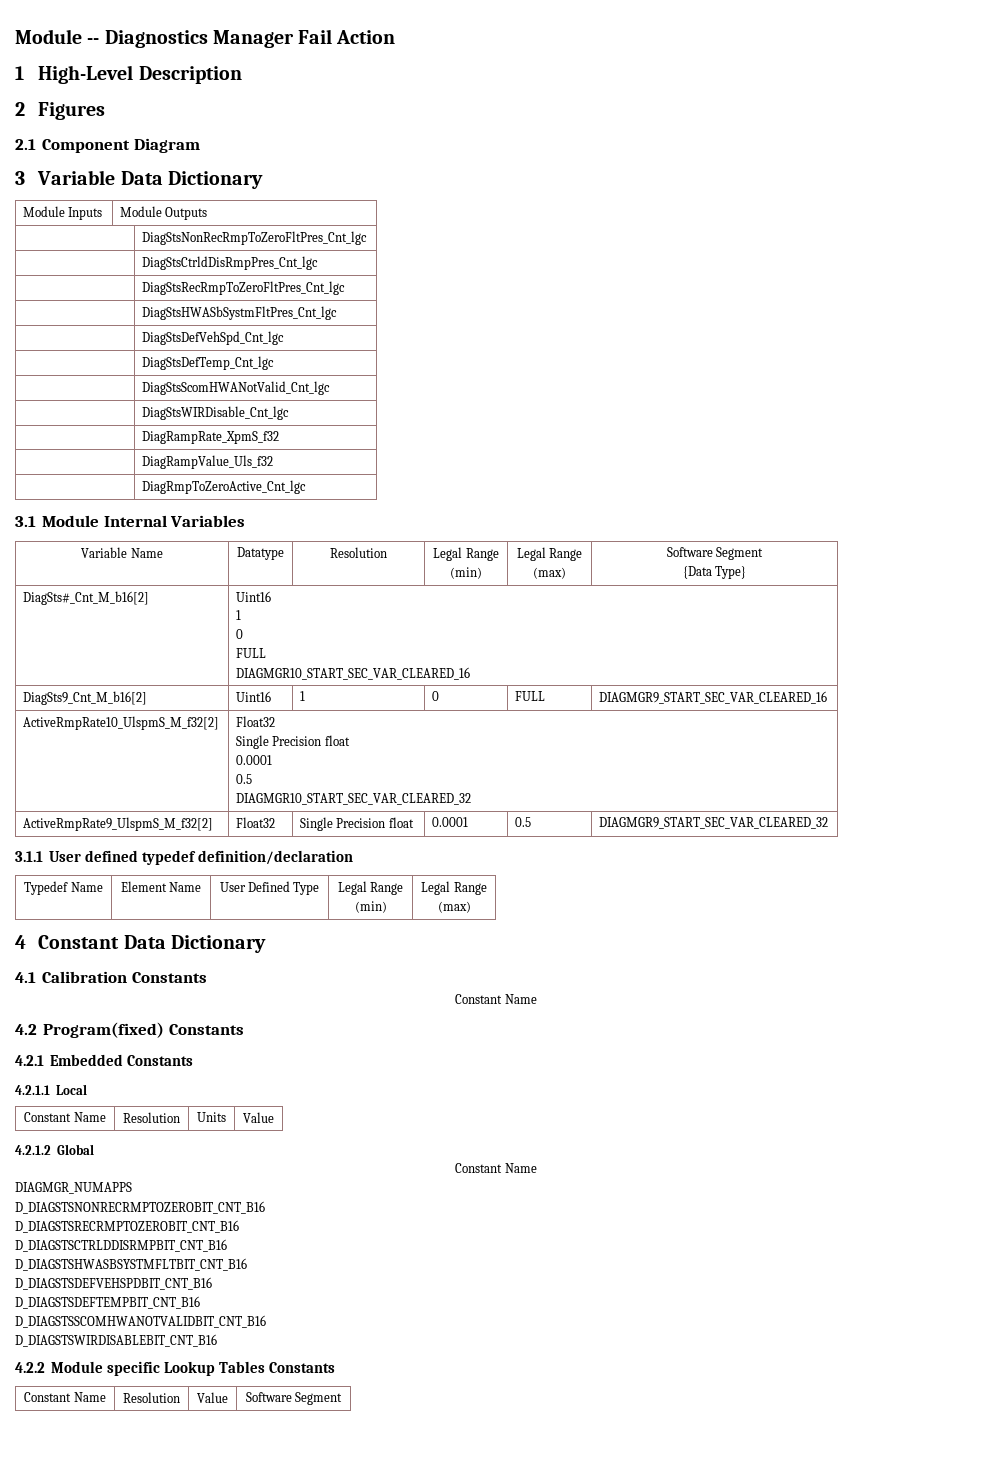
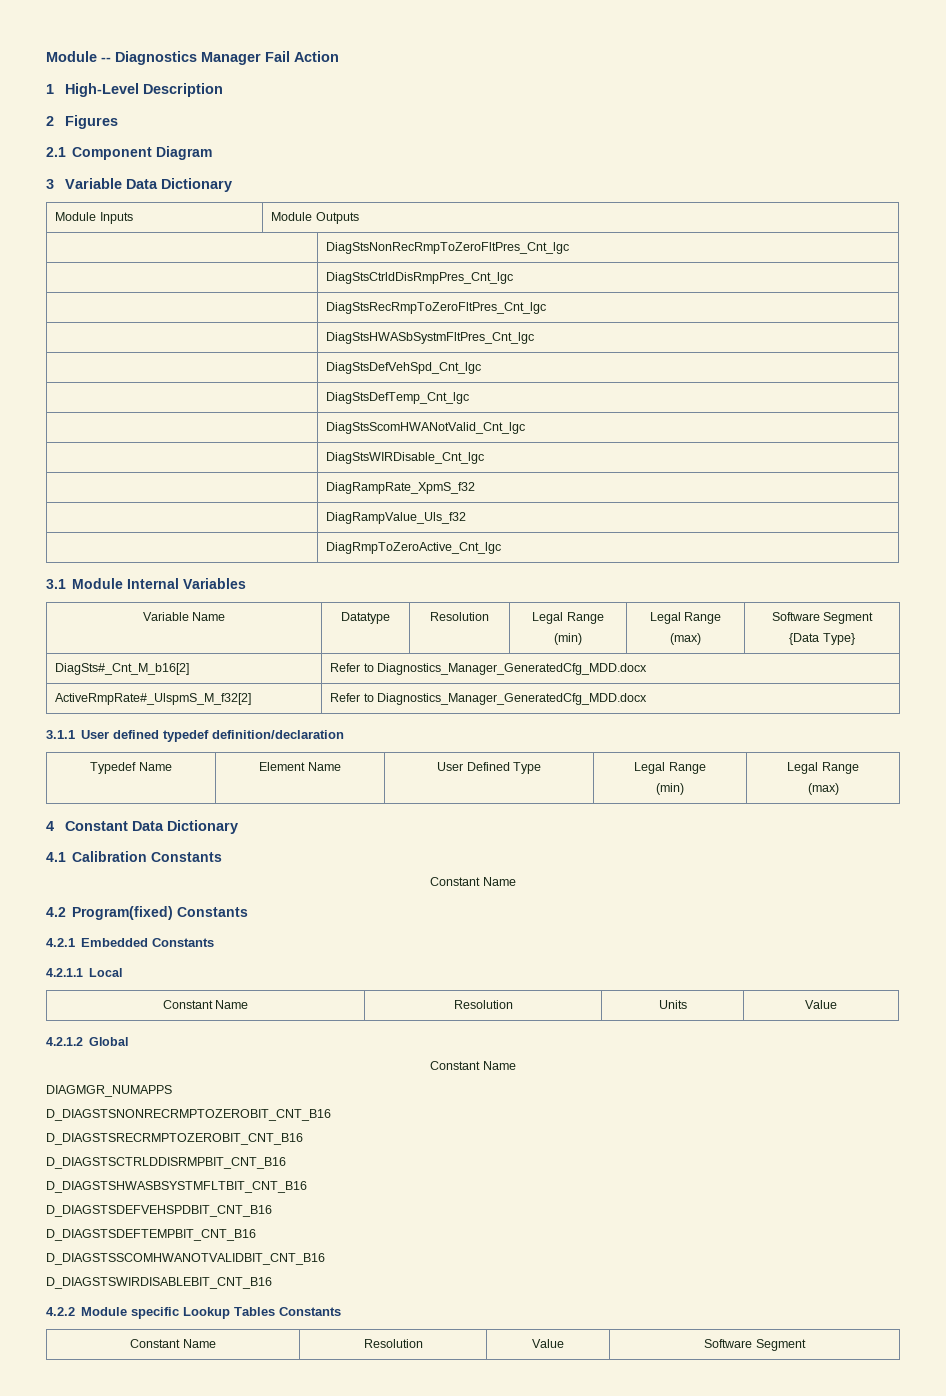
- DiagSts#_Cnt_M_b16[2] | Uint16
- 1
- 0
- FULL
- DIAGMGR10_START_SEC_VAR_CLEARED_16
- DiagSts9_Cnt_M_b16[2] | Uint16 | 1 | 0 | FULL | DIAGMGR9_START_SEC_VAR_CLEARED_16
- ActiveRmpRate10_UlspmS_M_f32[2] | Float32
- Single Precision float
- 0.0001
- 0.5
- DIAGMGR10_START_SEC_VAR_CLEARED_32
- ActiveRmpRate9_UlspmS_M_f32[2] | Float32 | Single Precision float | 0.0001 | 0.5 | DIAGMGR9_START_SEC_VAR_CLEARED_32
+ DiagSts#_Cnt_M_b16[2] | Refer to Diagnostics_Manager_GeneratedCfg_MDD.docx
+ ActiveRmpRate#_UlspmS_M_f32[2] | Refer to Diagnostics_Manager_GeneratedCfg_MDD.docx

